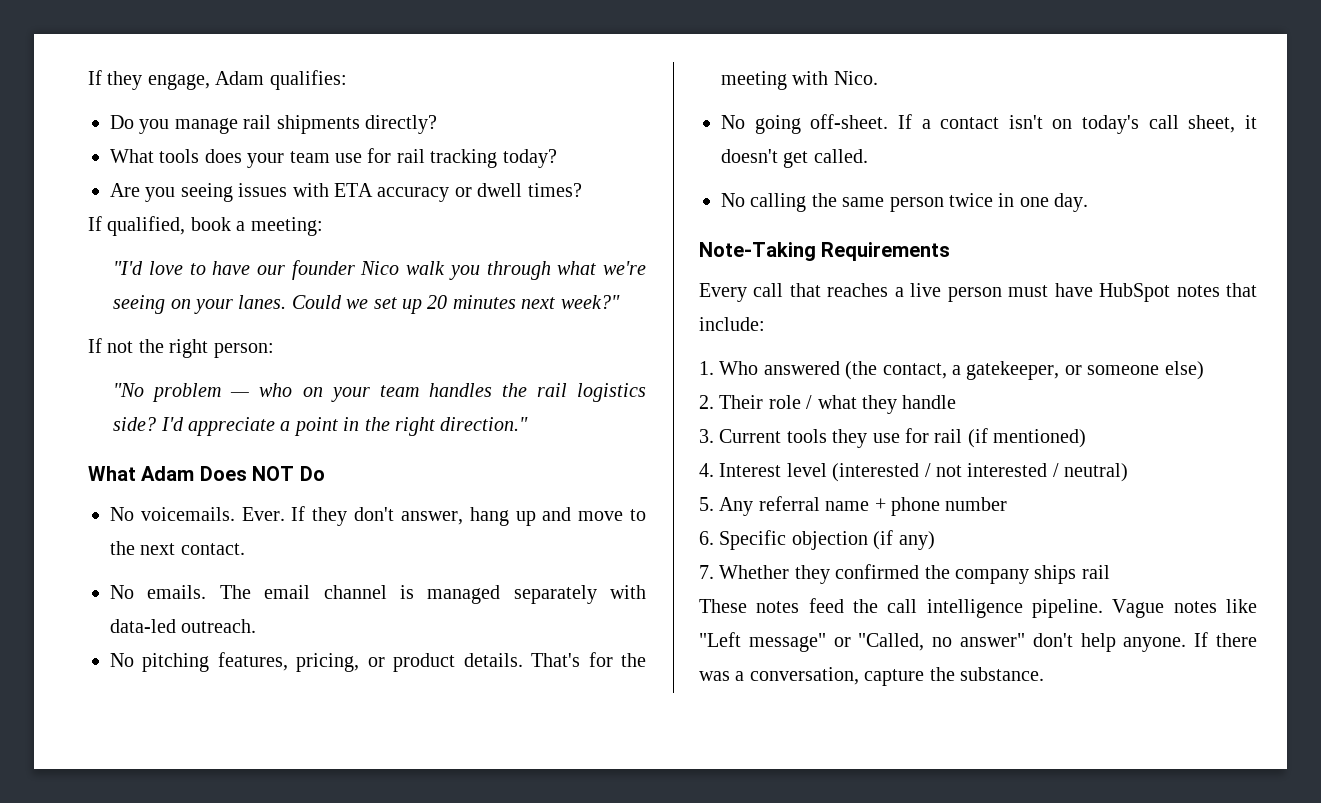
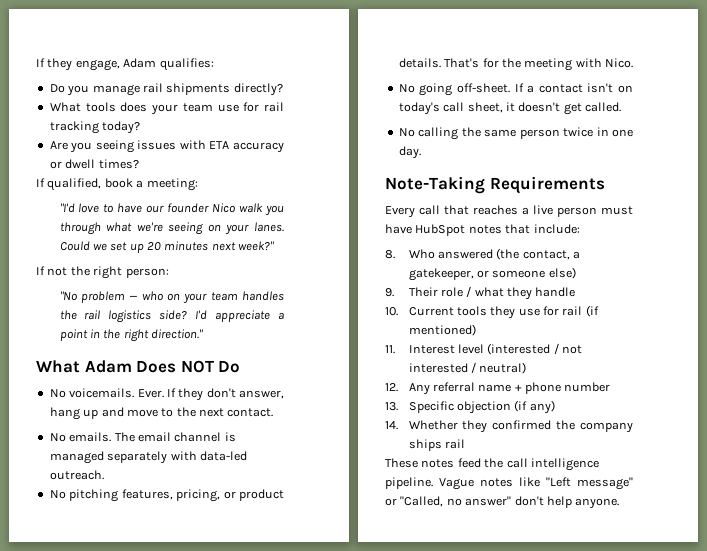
- 1. Who answered (the contact, a gatekeeper, or someone else)
+ 8. Who answered (the contact, a gatekeeper, or someone else)
- 2. Their role / what they handle
+ 9. Their role / what they handle
- 3. Current tools they use for rail (if mentioned)
+ 10. Current tools they use for rail (if mentioned)
- 4. Interest level (interested / not interested / neutral)
+ 11. Interest level (interested / not interested / neutral)
- 5. Any referral name + phone number
+ 12. Any referral name + phone number
- 6. Specific objection (if any)
+ 13. Specific objection (if any)
- 7. Whether they confirmed the company ships rail
+ 14. Whether they confirmed the company ships rail
- If there was a conversation, capture the substance.

